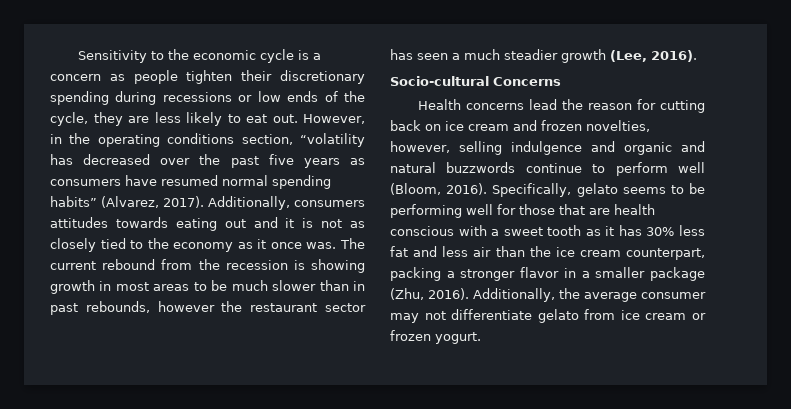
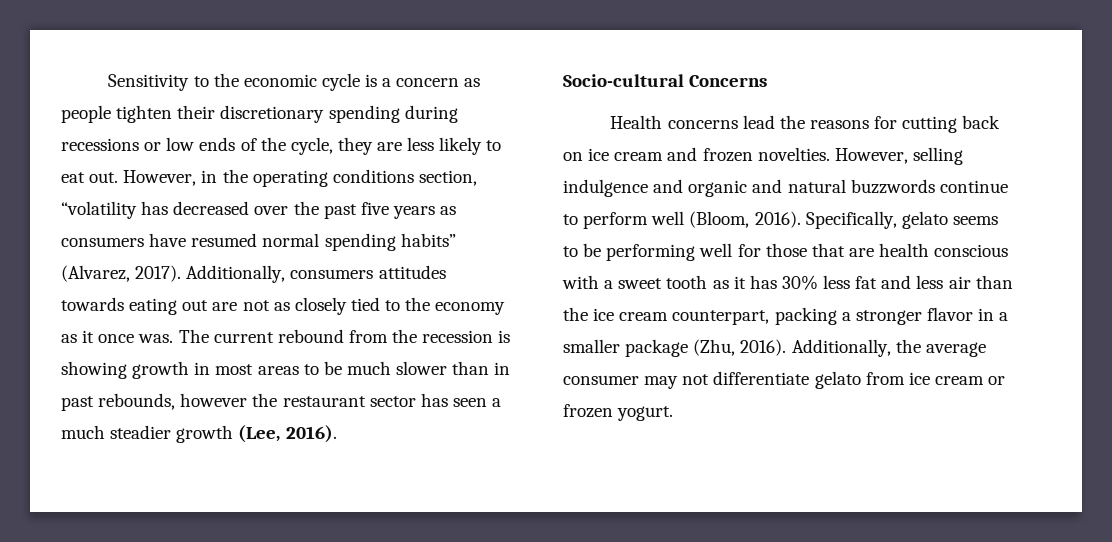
- Additionally, consumers attitudes towards eating out and it is not as closely tied to the economy as it once was.
+ Additionally, consumers attitudes towards eating out are not as closely tied to the economy as it once was.
- Health concerns lead the reason for cutting back on ice cream and frozen novelties, however, selling indulgence and organic and natural buzzwords continue to perform well (Bloom, 2016).
+ Health concerns lead the reasons for cutting back on ice cream and frozen novelties. However, selling indulgence and organic and natural buzzwords continue to perform well (Bloom, 2016).

